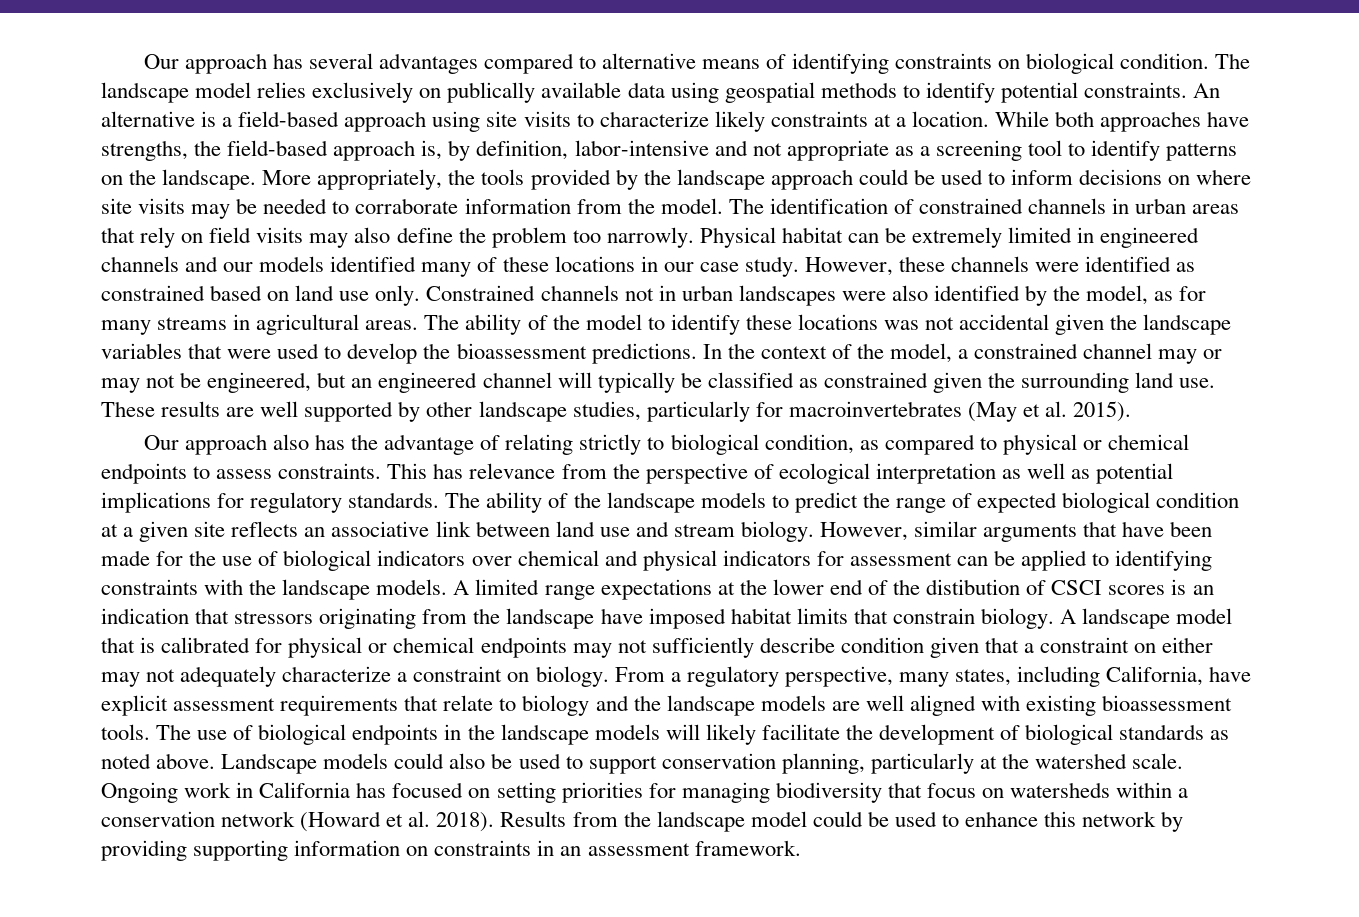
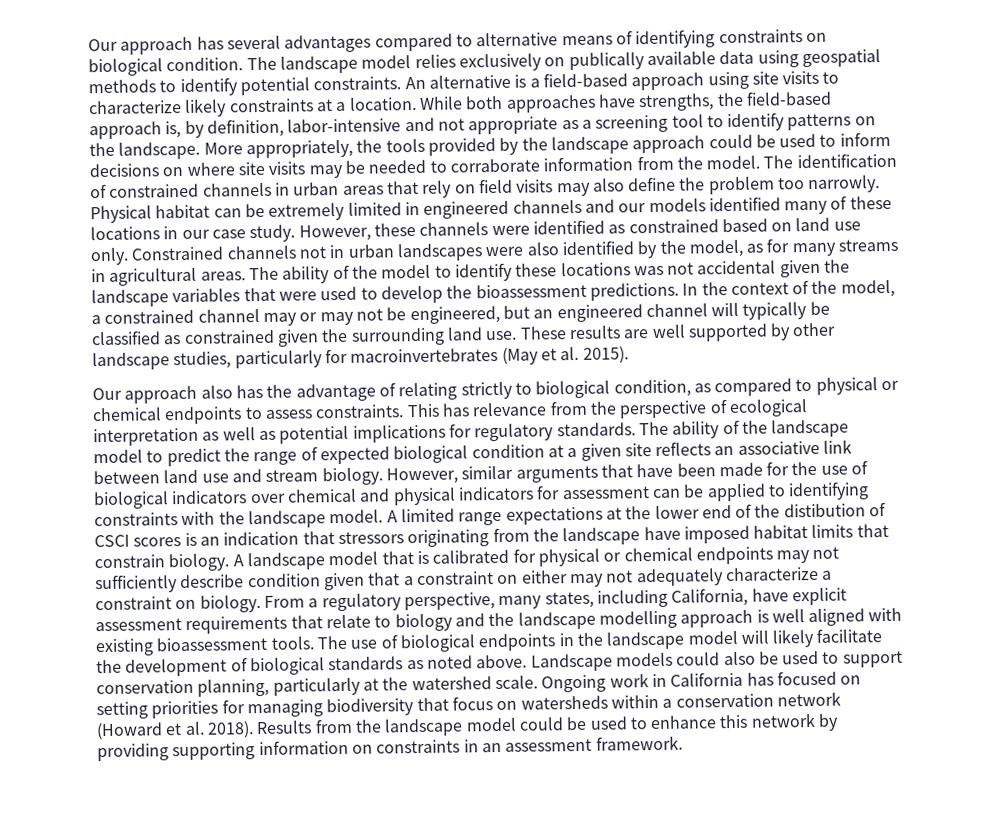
- The ability of the landscape models to predict the range of expected biological condition at a given site reflects an associative link between land use and stream biology.
+ The ability of the landscape model to predict the range of expected biological condition at a given site reflects an associative link between land use and stream biology.
- However, similar arguments that have been made for the use of biological indicators over chemical and physical indicators for assessment can be applied to identifying constraints with the landscape models.
+ However, similar arguments that have been made for the use of biological indicators over chemical and physical indicators for assessment can be applied to identifying constraints with the landscape model.
- From a regulatory perspective, many states, including California, have explicit assessment requirements that relate to biology and the landscape models are well aligned with existing bioassessment tools.
+ From a regulatory perspective, many states, including California, have explicit assessment requirements that relate to biology and the landscape modelling approach is well aligned with existing bioassessment tools.
- The use of biological endpoints in the landscape models will likely facilitate the development of biological standards as noted above.
+ The use of biological endpoints in the landscape model will likely facilitate the development of biological standards as noted above.

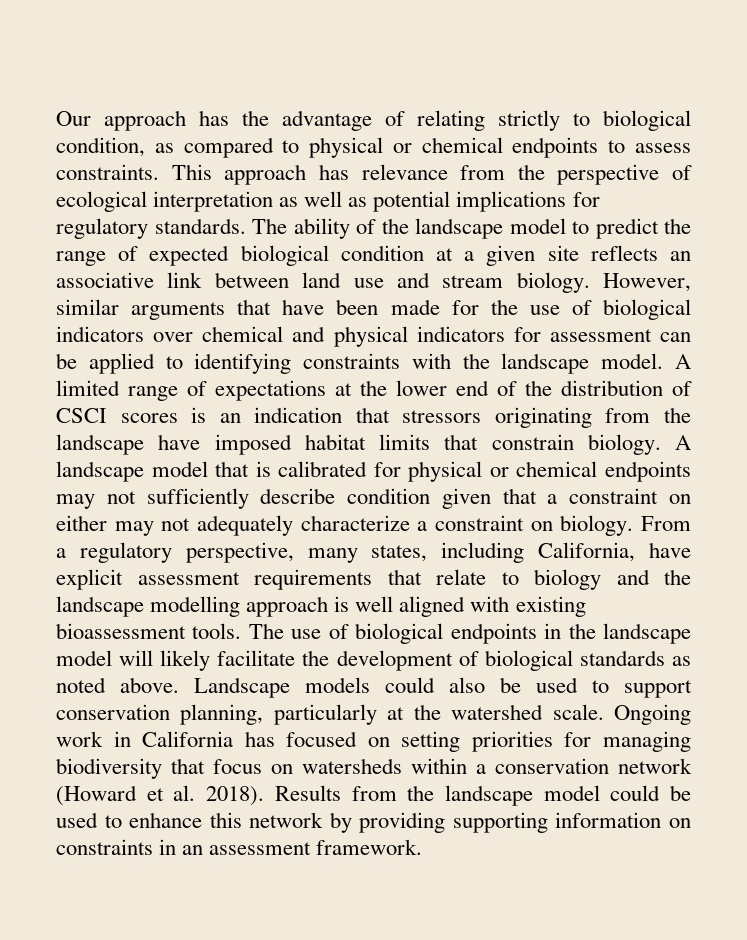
- Our approach has several advantages compared to alternative means of identifying constraints on biological condition. The landscape model relies exclusively on publically available data using geospatial methods to identify potential constraints. An alternative is a field-based approach using site visits to characterize likely constraints at a location. While both approaches have strengths, the field-based approach is, by definition, labor-intensive and not appropriate as a screening tool to identify patterns on the landscape. More appropriately, the tools provided by the landscape approach could be used to inform decisions on where site visits may be needed to corraborate information from the model. The identification of constrained channels in urban areas that rely on field visits may also define the problem too narrowly. Physical habitat can be extremely limited in engineered channels and our models identified many of these locations in our case study. However, these channels were identified as constrained based on land use only. Constrained channels not in urban landscapes were also identified by the model, as for many streams in agricultural areas. The ability of the model to identify these locations was not accidental given the landscape variables that were used to develop the bioassessment predictions. In the context of the model, a constrained channel may or may not be engineered, but an engineered channel will typically be classified as constrained given the surrounding land use. These results are well supported by other landscape studies, particularly for macroinvertebrates (May et al. 2015).
- Our approach also has the advantage of relating strictly to biological condition, as compared to physical or chemical endpoints to assess constraints.
+ Our approach has the advantage of relating strictly to biological condition, as compared to physical or chemical endpoints to assess constraints.
- This has relevance from the perspective of ecological interpretation as well as potential implications for regulatory standards.
+ This approach has relevance from the perspective of ecological interpretation as well as potential implications for regulatory standards.
- A limited range expectations at the lower end of the distibution of CSCI scores is an indication that stressors originating from the landscape have imposed habitat limits that constrain biology.
+ A limited range of expectations at the lower end of the distribution of CSCI scores is an indication that stressors originating from the landscape have imposed habitat limits that constrain biology.

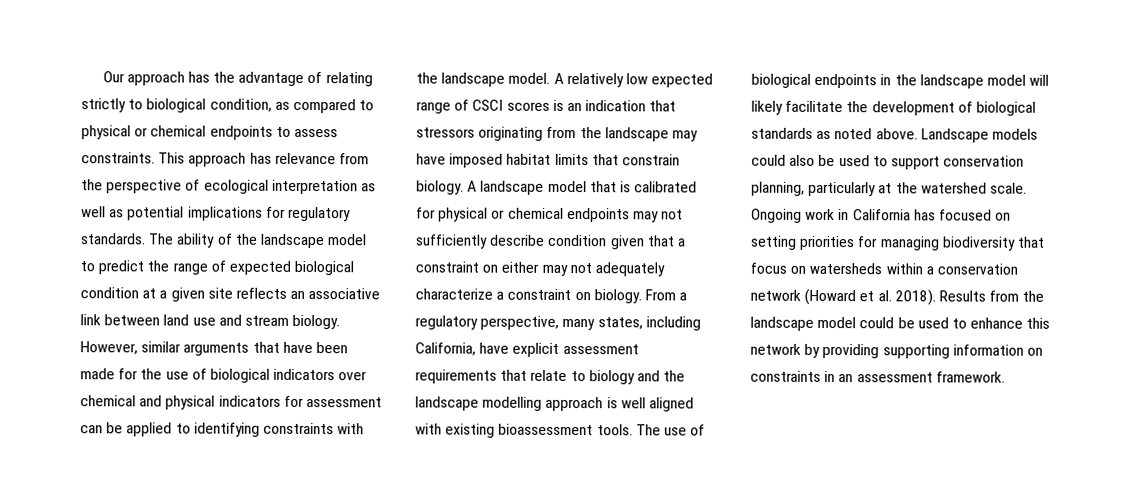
- A limited range of expectations at the lower end of the distribution of CSCI scores is an indication that stressors originating from the landscape have imposed habitat limits that constrain biology.
+ A relatively low expected range of CSCI scores is an indication that stressors originating from the landscape may have imposed habitat limits that constrain biology.

